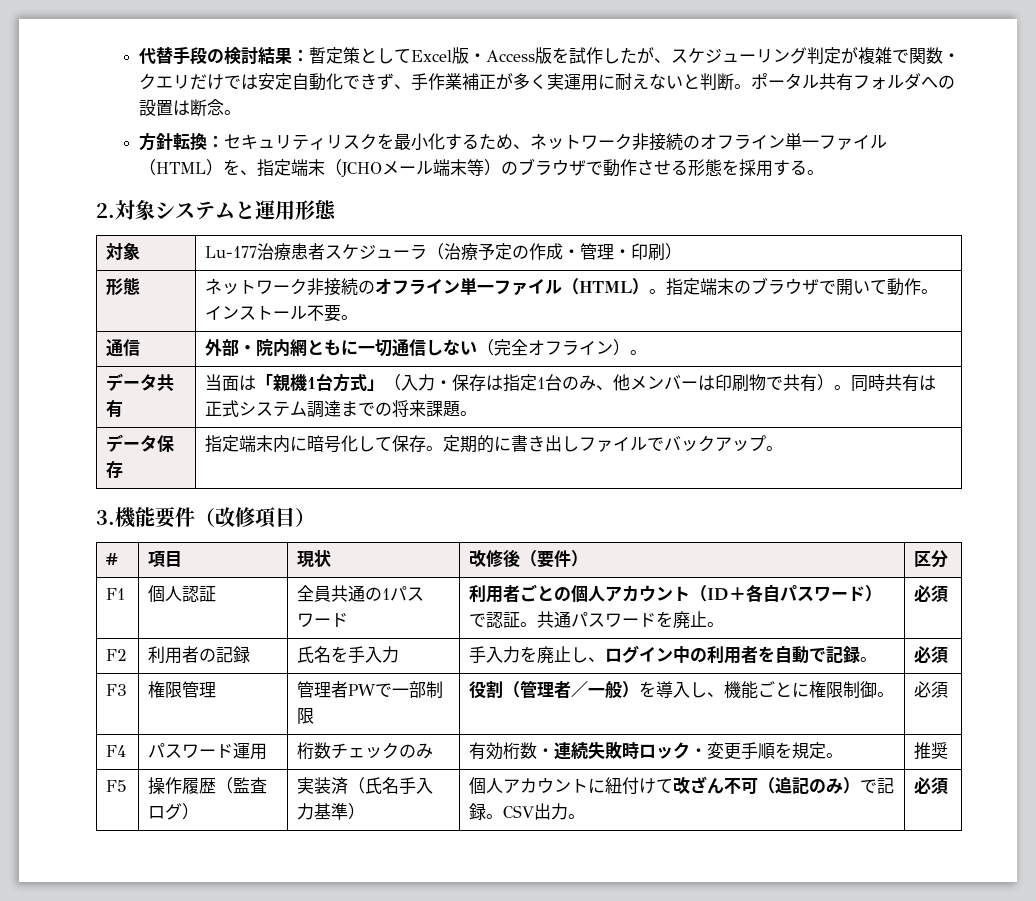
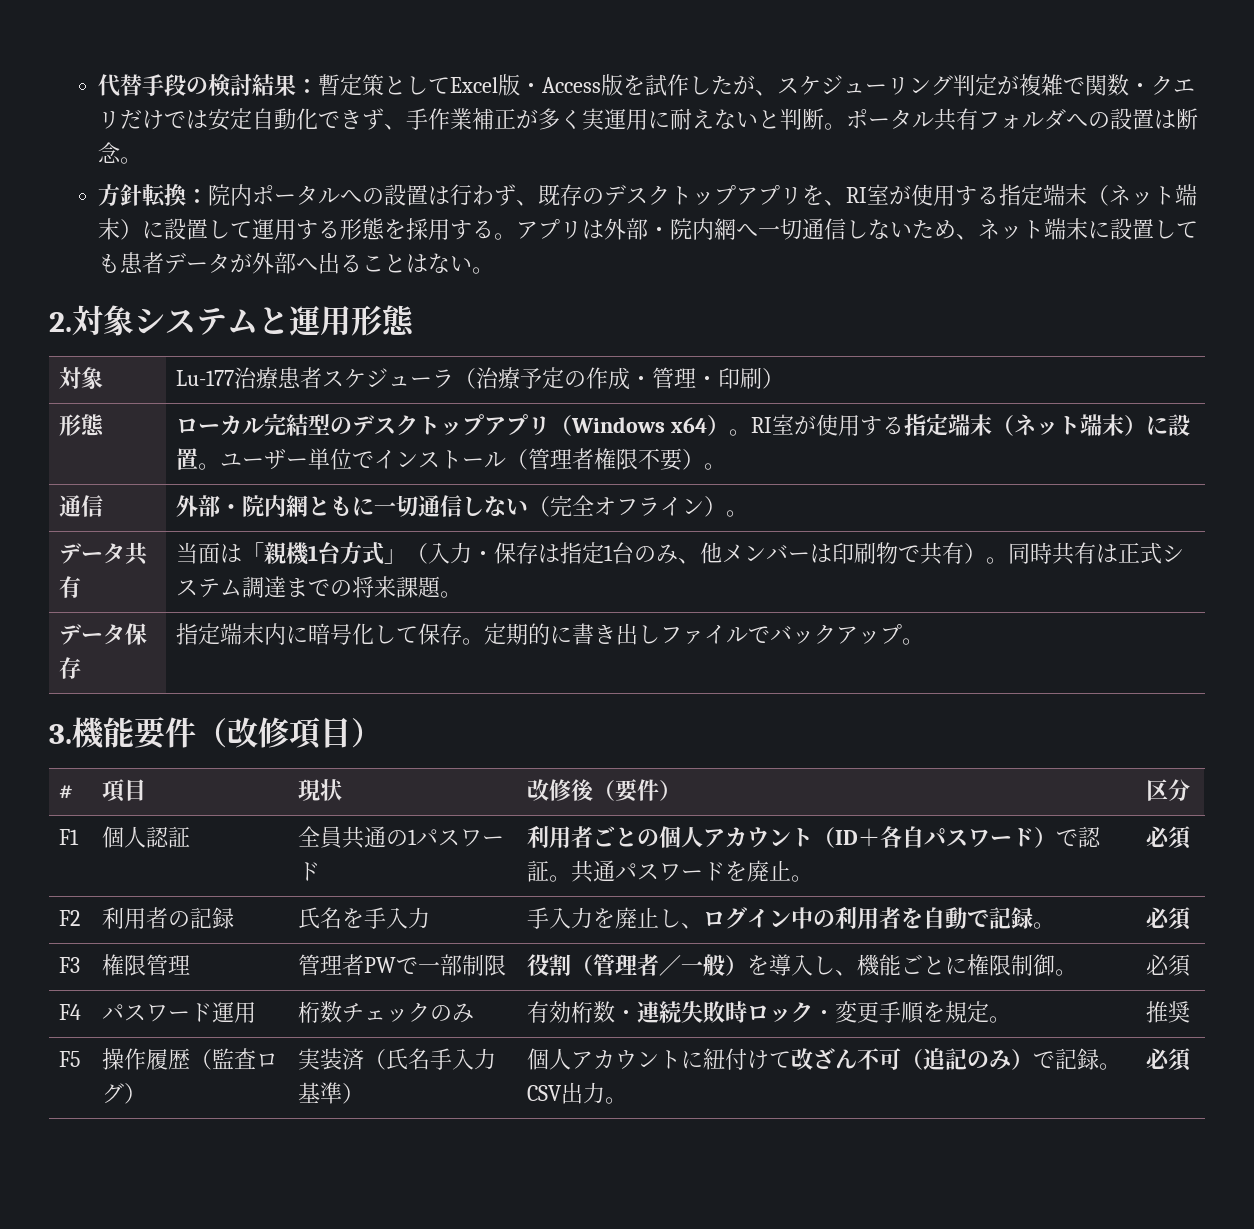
- 方針転換：セキュリティリスクを最小化するため、ネットワーク非接続のオフライン単一ファイル（HTML）を、指定端末（JCHOメール端末等）のブラウザで動作させる形態を採用する。
+ 方針転換：院内ポータルへの設置は行わず、既存のデスクトップアプリを、RI室が使用する指定端末（ネット端末）に設置して運用する形態を採用する。アプリは外部・院内網へ一切通信しないため、ネット端末に設置しても患者データが外部へ出ることはない。
- 形態 | ネットワーク非接続のオフライン単一ファイル（HTML）。指定端末のブラウザで開いて動作。インストール不要。
+ 形態 | ローカル完結型のデスクトップアプリ（Windows x64）。RI室が使用する指定端末（ネット端末）に設置。ユーザー単位でインストール（管理者権限不要）。

